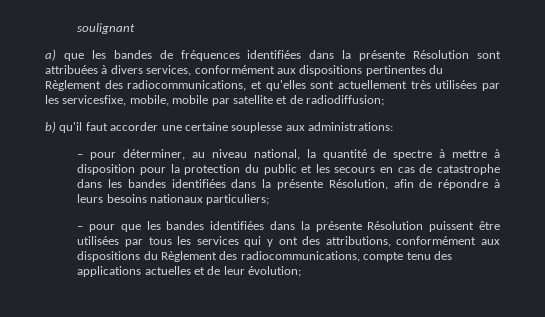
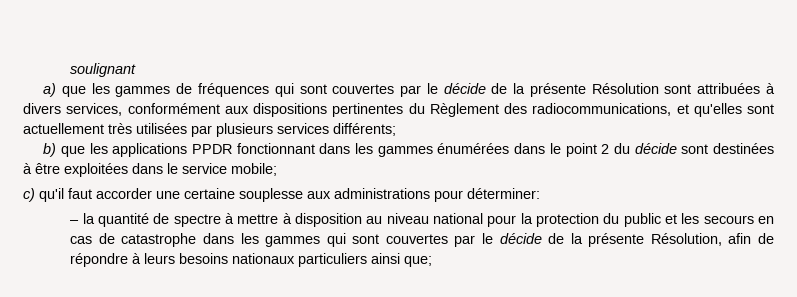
- a) que les bandes de fréquences identifiées dans la présente Résolution sont attribuées à divers services, conformément aux dispositions pertinentes du Règlement des radiocommunications, et qu'elles sont actuellement très utilisées par les servicesfixe, mobile, mobile par satellite et de radiodiffusion;
- b) qu'il faut accorder une certaine souplesse aux administrations:
- – pour déterminer, au niveau national, la quantité de spectre à mettre à disposition pour la protection du public et les secours en cas de catastrophe dans les bandes identifiées dans la présente Résolution, afin de répondre à leurs besoins nationaux particuliers;
- – pour que les bandes identifiées dans la présente Résolution puissent être utilisées par tous les services qui y ont des attributions, conformément aux dispositions du Règlement des radiocommunications, compte tenu des applications actuelles et de leur évolution;
+ a) que les gammes de fréquences qui sont couvertes par le décide de la présente Résolution sont attribuées à divers services, conformément aux dispositions pertinentes du Règlement des radiocommunications, et qu'elles sont actuellement très utilisées par plusieurs services différents;
+ b) que les applications PPDR fonctionnant dans les gammes énumérées dans le point 2 du décide sont destinées à être exploitées dans le service mobile;
+ c) qu'il faut accorder une certaine souplesse aux administrations pour déterminer:
+ – la quantité de spectre à mettre à disposition au niveau national pour la protection du public et les secours en cas de catastrophe dans les gammes qui sont couvertes par le décide de la présente Résolution, afin de répondre à leurs besoins nationaux particuliers ainsi que;

